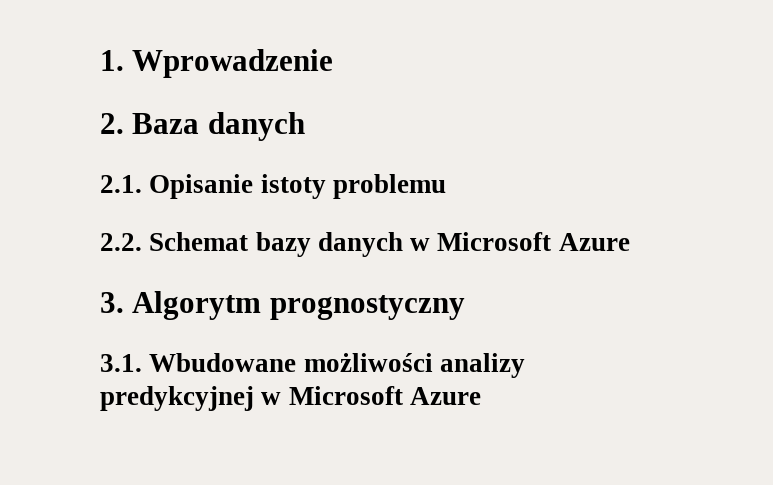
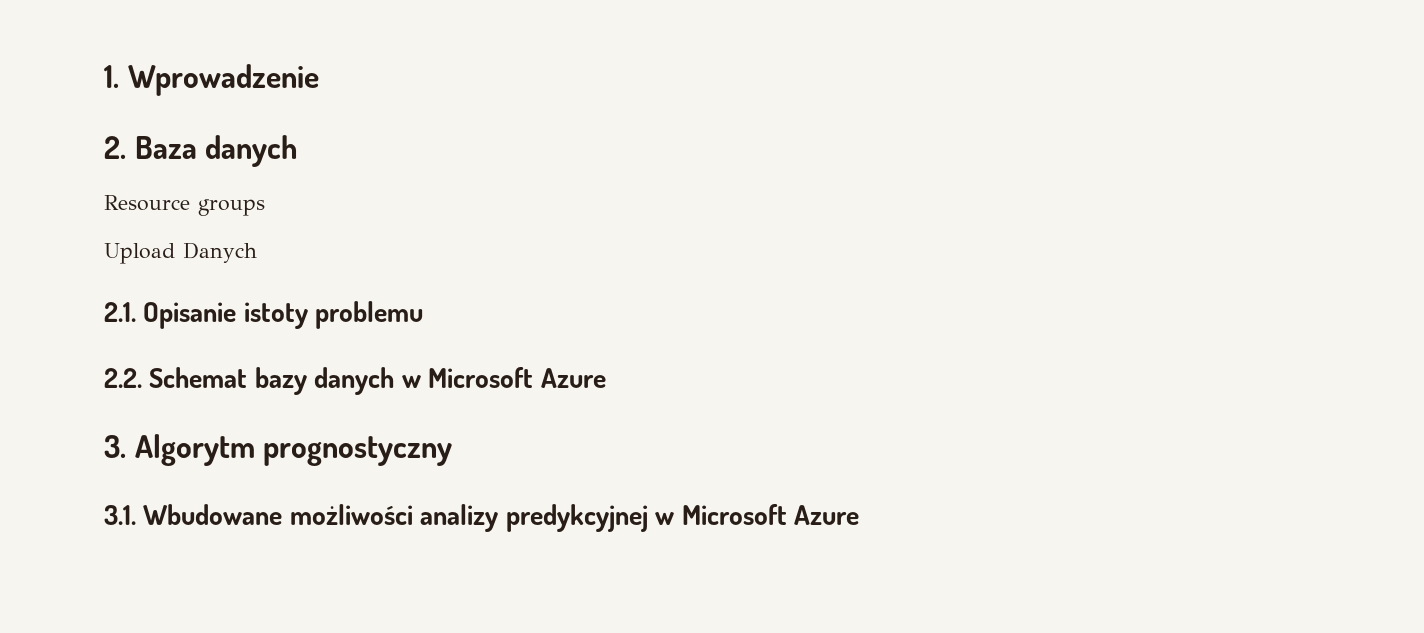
+ Resource groups
+ Upload Danych

